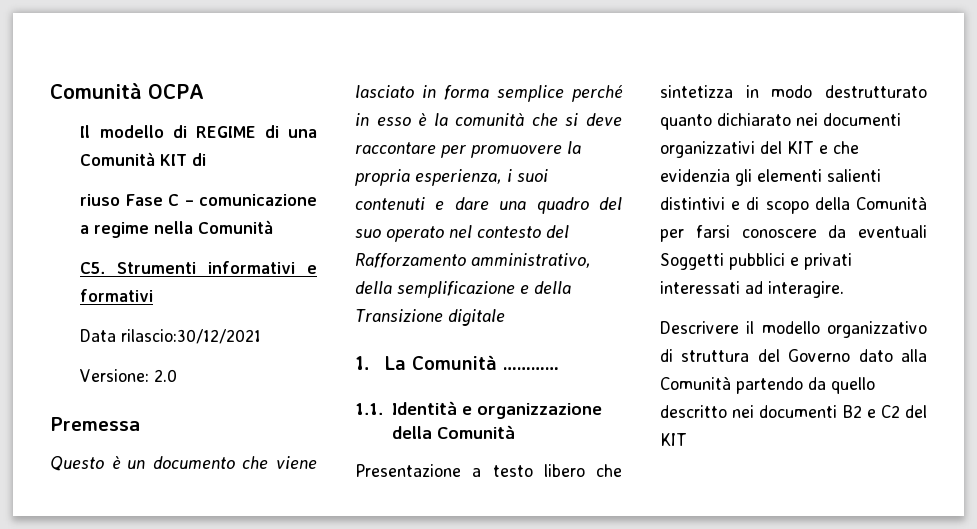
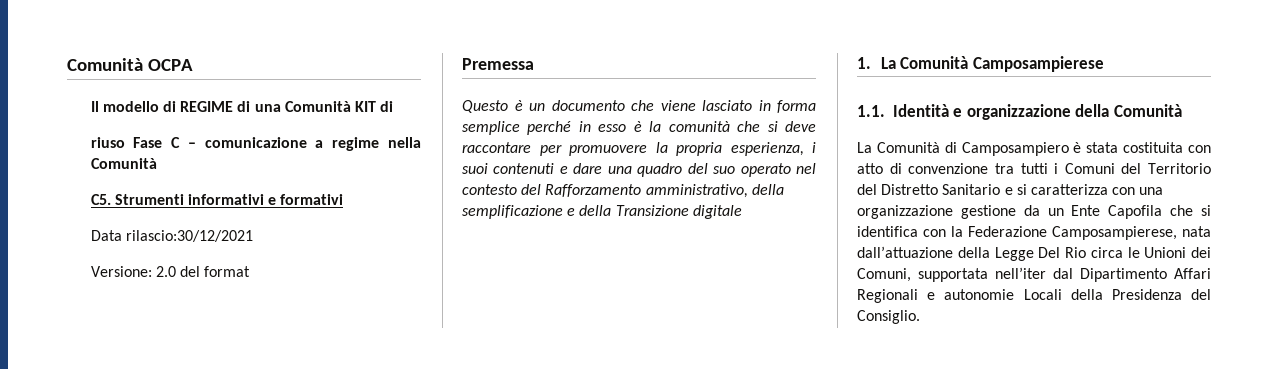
- Versione: 2.0
+ Versione: 2.0 del format
- 1. La Comunità …………
+ 1. La Comunità Camposampierese
- Presentazione a testo libero che sintetizza in modo destrutturato quanto dichiarato nei documenti organizzativi del KIT e che evidenzia gli elementi salienti distintivi e di scopo della Comunità per farsi conoscere da eventuali Soggetti pubblici e privati interessati ad interagire.
- Descrivere il modello organizzativo di struttura del Governo dato alla Comunità partendo da quello descritto nei documenti B2 e C2 del KIT
+ La Comunità di Camposampiero è stata costituita con atto di convenzione tra tutti i Comuni del Territorio del Distretto Sanitario e si caratterizza con una organizzazione gestione da un Ente Capofila che si identifica con la Federazione Camposampierese, nata dall’attuazione della Legge Del Rio circa le Unioni dei Comuni, supportata nell’iter dal Dipartimento Affari Regionali e autonomie Locali della Presidenza del Consiglio.

